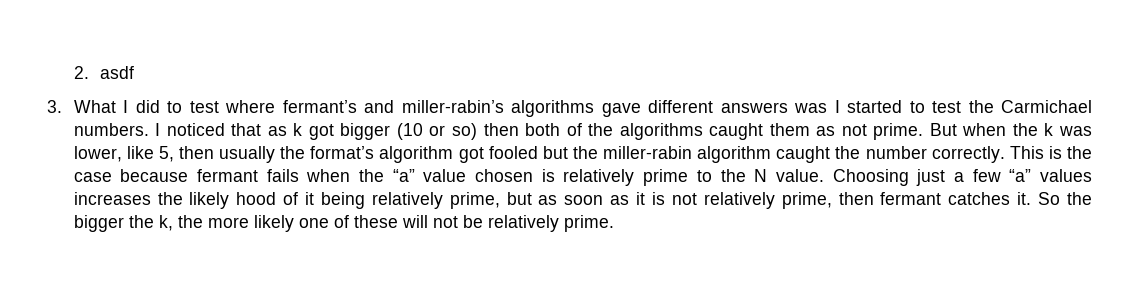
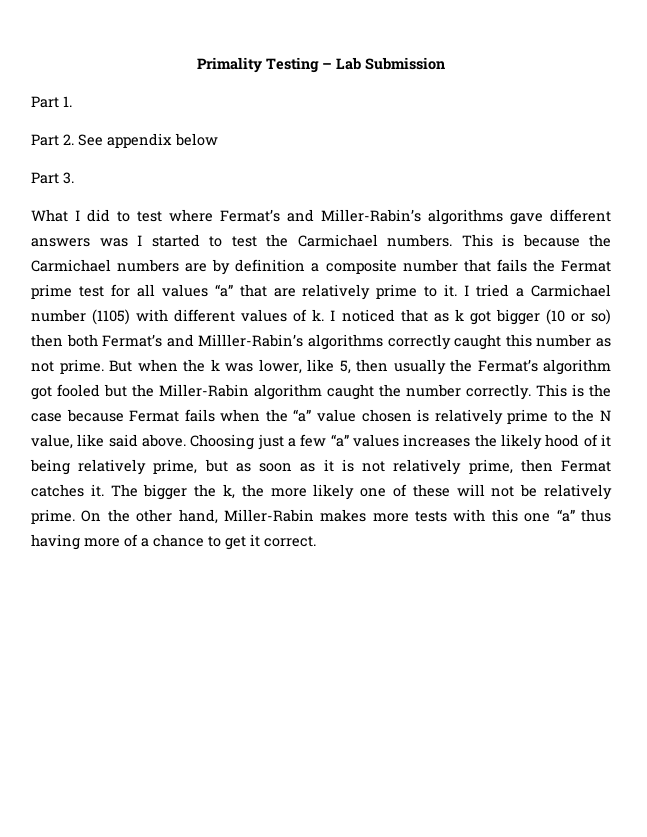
- 2. asdf
- 3. What I did to test where fermant’s and miller-rabin’s algorithms gave different answers was I started to test the Carmichael numbers.
+ Primality Testing – Lab Submission
+ Part 1.
+ Part 2. See appendix below
+ Part 3.
+ What I did to test where Fermat’s and Miller-Rabin’s algorithms gave different answers was I started to test the Carmichael numbers.
+ This is because the Carmichael numbers are by definition a composite number that fails the Fermat prime test for all values “a” that are relatively prime to it. I tried a Carmichael number (1105) with different values of k.
- I noticed that as k got bigger (10 or so) then both of the algorithms caught them as not prime.
+ I noticed that as k got bigger (10 or so) then both Fermat’s and Milller-Rabin’s algorithms correctly caught this number as not prime.
- But when the k was lower, like 5, then usually the format’s algorithm got fooled but the miller-rabin algorithm caught the number correctly.
+ But when the k was lower, like 5, then usually the Fermat’s algorithm got fooled but the Miller-Rabin algorithm caught the number correctly.
- This is the case because fermant fails when the “a” value chosen is relatively prime to the N value.
+ This is the case because Fermat fails when the “a” value chosen is relatively prime to the N value, like said above.
- Choosing just a few “a” values increases the likely hood of it being relatively prime, but as soon as it is not relatively prime, then fermant catches it.
+ Choosing just a few “a” values increases the likely hood of it being relatively prime, but as soon as it is not relatively prime, then Fermat catches it.
- So the bigger the k, the more likely one of these will not be relatively prime.
+ The bigger the k, the more likely one of these will not be relatively prime.
+ On the other hand, Miller-Rabin makes more tests with this one “a” thus having more of a chance to get it correct.

